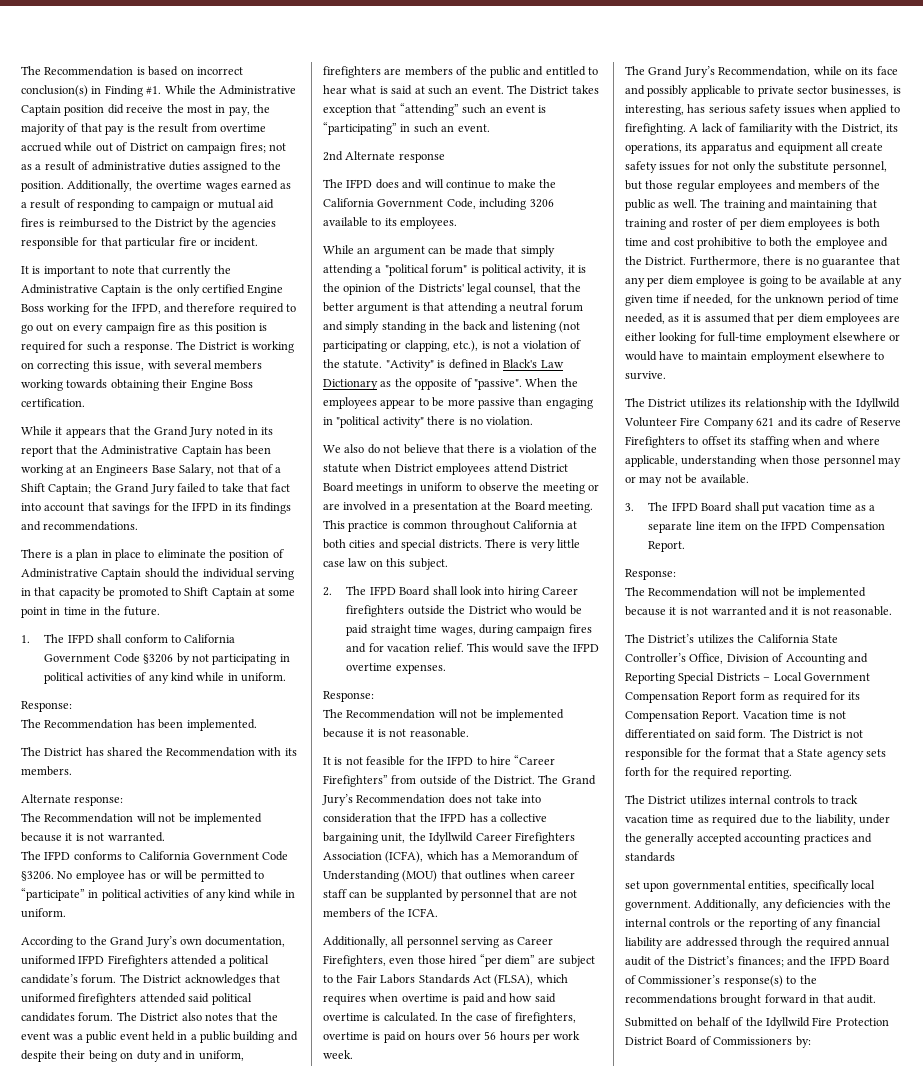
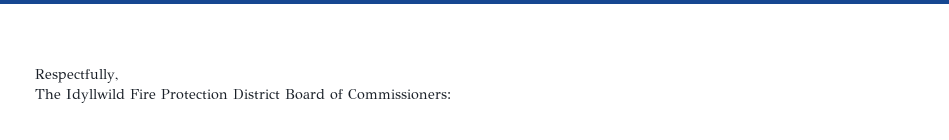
- The Recommendation is based on incorrect conclusion(s) in Finding #1. While the Administrative Captain position did receive the most in pay, the majority of that pay is the result from overtime accrued while out of District on campaign fires; not as a result of administrative duties assigned to the position. Additionally, the overtime wages earned as a result of responding to campaign or mutual aid fires is reimbursed to the District by the agencies responsible for that particular fire or incident.
- It is important to note that currently the Administrative Captain is the only certified Engine Boss working for the IFPD, and therefore required to go out on every campaign fire as this position is required for such a response. The District is working on correcting this issue, with several members working towards obtaining their Engine Boss certification.
- While it appears that the Grand Jury noted in its report that the Administrative Captain has been working at an Engineers Base Salary, not that of a Shift Captain; the Grand Jury failed to take that fact into account that savings for the IFPD in its findings and recommendations.
- There is a plan in place to eliminate the position of Administrative Captain should the individual serving in that capacity be promoted to Shift Captain at some point in time in the future.
- 1. The IFPD shall conform to California Government Code §3206 by not participating in political activities of any kind while in uniform.
- Response:
- The Recommendation has been implemented.
- The District has shared the Recommendation with its members.
- Alternate response:
- The Recommendation will not be implemented because it is not warranted.
- The IFPD conforms to California Government Code §3206. No employee has or will be permitted to “participate” in political activities of any kind while in uniform.
- According to the Grand Jury’s own documentation, uniformed IFPD Firefighters attended a political candidate’s forum. The District acknowledges that uniformed firefighters attended said political candidates forum. The District also notes that the event was a public event held in a public building and despite their being on duty and in uniform, firefighters are members of the public and entitled to hear what is said at such an event. The District takes exception that “attending” such an event is “participating” in such an event.
- 2nd Alternate response
- The IFPD does and will continue to make the California Government Code, including 3206 available to its employees.
- While an argument can be made that simply attending a "political forum" is political activity, it is the opinion of the Districts' legal counsel, that the better argument is that attending a neutral forum and simply standing in the back and listening (not participating or clapping, etc.), is not a violation of the statute. "Activity" is defined in Black's Law Dictionary as the opposite of "passive". When the employees appear to be more passive than engaging in "political activity" there is no violation.
- We also do not believe that there is a violation of the statute when District employees attend District Board meetings in uniform to observe the meeting or are involved in a presentation at the Board meeting. This practice is common throughout California at both cities and special districts. There is very little case law on this subject.
- 2. The IFPD Board shall look into hiring Career firefighters outside the District who would be paid straight time wages, during campaign fires and for vacation relief. This would save the IFPD overtime expenses.
- Response:
- The Recommendation will not be implemented because it is not reasonable.
- It is not feasible for the IFPD to hire “Career Firefighters” from outside of the District. The Grand Jury’s Recommendation does not take into consideration that the IFPD has a collective bargaining unit, the Idyllwild Career Firefighters Association (ICFA), which has a Memorandum of Understanding (MOU) that outlines when career staff can be supplanted by personnel that are not members of the ICFA.
- Additionally, all personnel serving as Career Firefighters, even those hired “per diem” are subject to the Fair Labors Standards Act (FLSA), which requires when overtime is paid and how said overtime is calculated. In the case of firefighters, overtime is paid on hours over 56 hours per work week.
- The Grand Jury’s Recommendation, while on its face and possibly applicable to private sector businesses, is interesting, has serious safety issues when applied to firefighting. A lack of familiarity with the District, its operations, its apparatus and equipment all create safety issues for not only the substitute personnel, but those regular employees and members of the public as well. The training and maintaining that training and roster of per diem employees is both time and cost prohibitive to both the employee and the District. Furthermore, there is no guarantee that any per diem employee is going to be available at any given time if needed, for the unknown period of time needed, as it is assumed that per diem employees are either looking for full-time employment elsewhere or would have to maintain employment elsewhere to survive.
- The District utilizes its relationship with the Idyllwild Volunteer Fire Company 621 and its cadre of Reserve Firefighters to offset its staffing when and where applicable, understanding when those personnel may or may not be available.
- 3. The IFPD Board shall put vacation time as a separate line item on the IFPD Compensation Report.
- Response:
- The Recommendation will not be implemented because it is not warranted and it is not reasonable.
- The District’s utilizes the California State Controller’s Office, Division of Accounting and Reporting Special Districts – Local Government Compensation Report form as required for its Compensation Report. Vacation time is not differentiated on said form. The District is not responsible for the format that a State agency sets forth for the required reporting.
- The District utilizes internal controls to track vacation time as required due to the liability, under the generally accepted accounting practices and standards
- set upon governmental entities, specifically local government. Additionally, any deficiencies with the internal controls or the reporting of any financial liability are addressed through the required annual audit of the District’s finances; and the IFPD Board of Commissioner’s response(s) to the recommendations brought forward in that audit.
- Submitted on behalf of the Idyllwild Fire Protection District Board of Commissioners by:
+ Respectfully,
+ The Idyllwild Fire Protection District Board of Commissioners:

